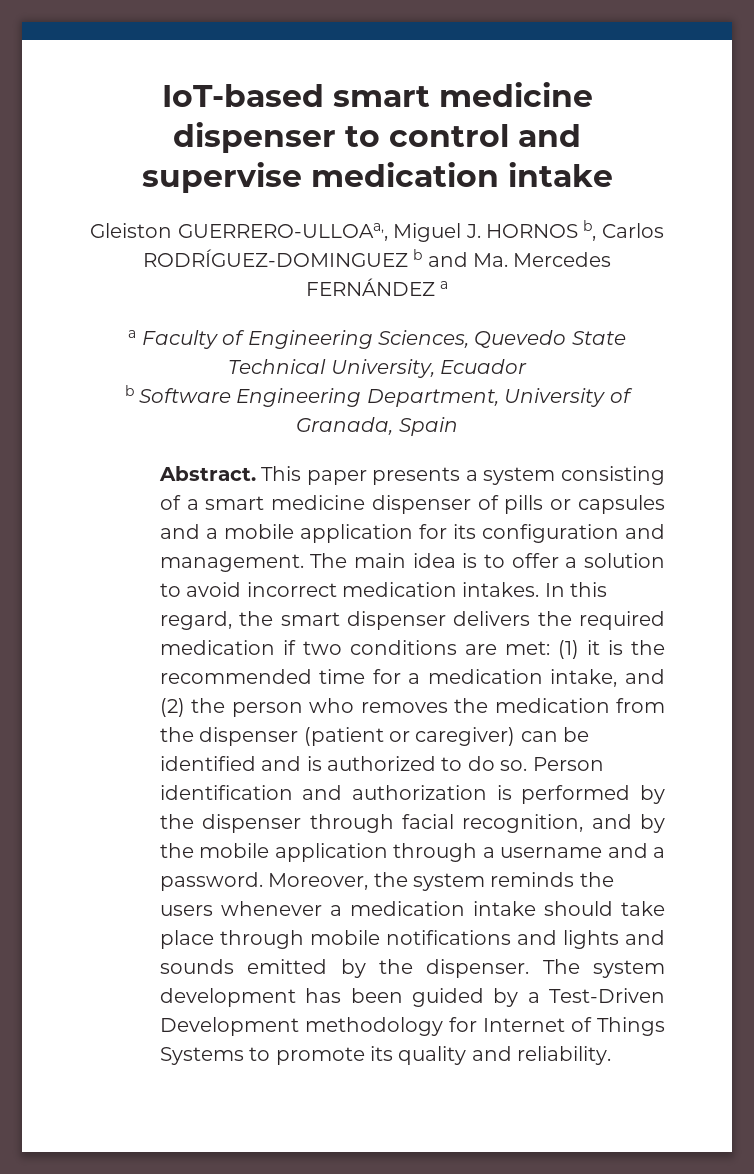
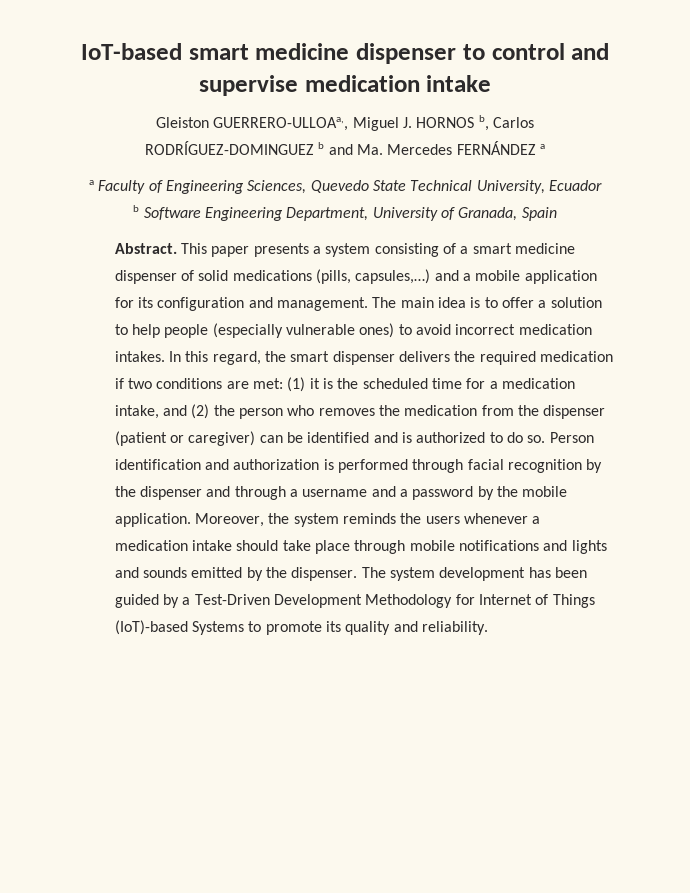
- This paper presents a system consisting of a smart medicine dispenser of pills or capsules and a mobile application for its configuration and management.
+ This paper presents a system consisting of a smart medicine dispenser of solid medications (pills, capsules,…) and a mobile application for its configuration and management.
- The main idea is to offer a solution to avoid incorrect medication intakes.
+ The main idea is to offer a solution to help people (especially vulnerable ones) to avoid incorrect medication intakes.
- In this regard, the smart dispenser delivers the required medication if two conditions are met: (1) it is the recommended time for a medication intake, and (2) the person who removes the medication from the dispenser (patient or caregiver) can be identified and is authorized to do so.
+ In this regard, the smart dispenser delivers the required medication if two conditions are met: (1) it is the scheduled time for a medication intake, and (2) the person who removes the medication from the dispenser (patient or caregiver) can be identified and is authorized to do so.
- Person identification and authorization is performed by the dispenser through facial recognition, and by the mobile application through a username and a password.
+ Person identification and authorization is performed through facial recognition by the dispenser and through a username and a password by the mobile application.
- The system development has been guided by a Test-Driven Development methodology for Internet of Things Systems to promote its quality and reliability.
+ The system development has been guided by a Test-Driven Development Methodology for Internet of Things (IoT)-based Systems to promote its quality and reliability.

